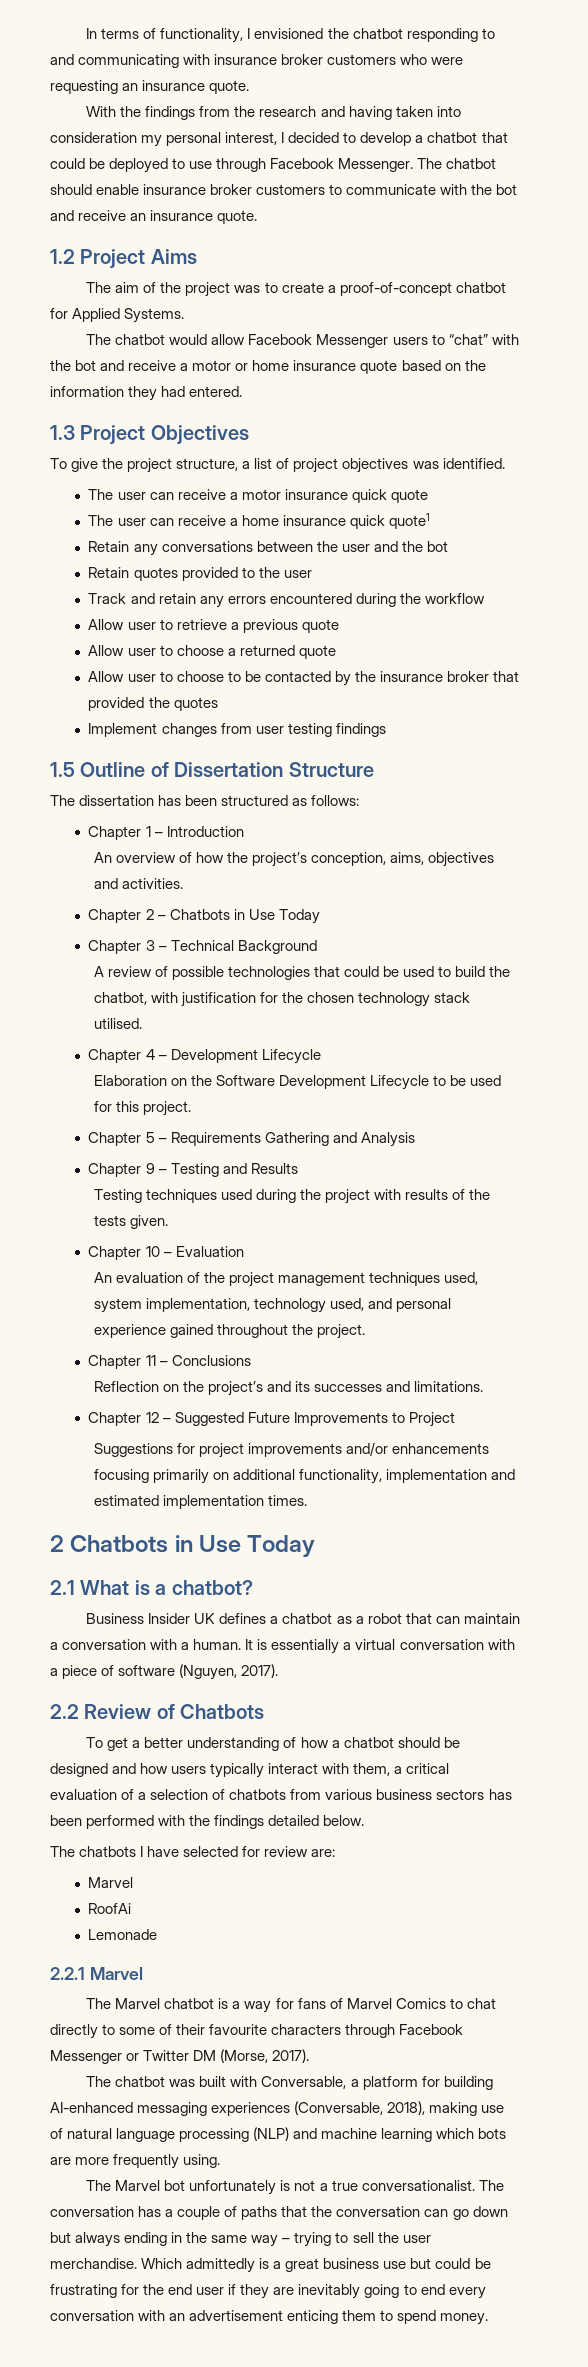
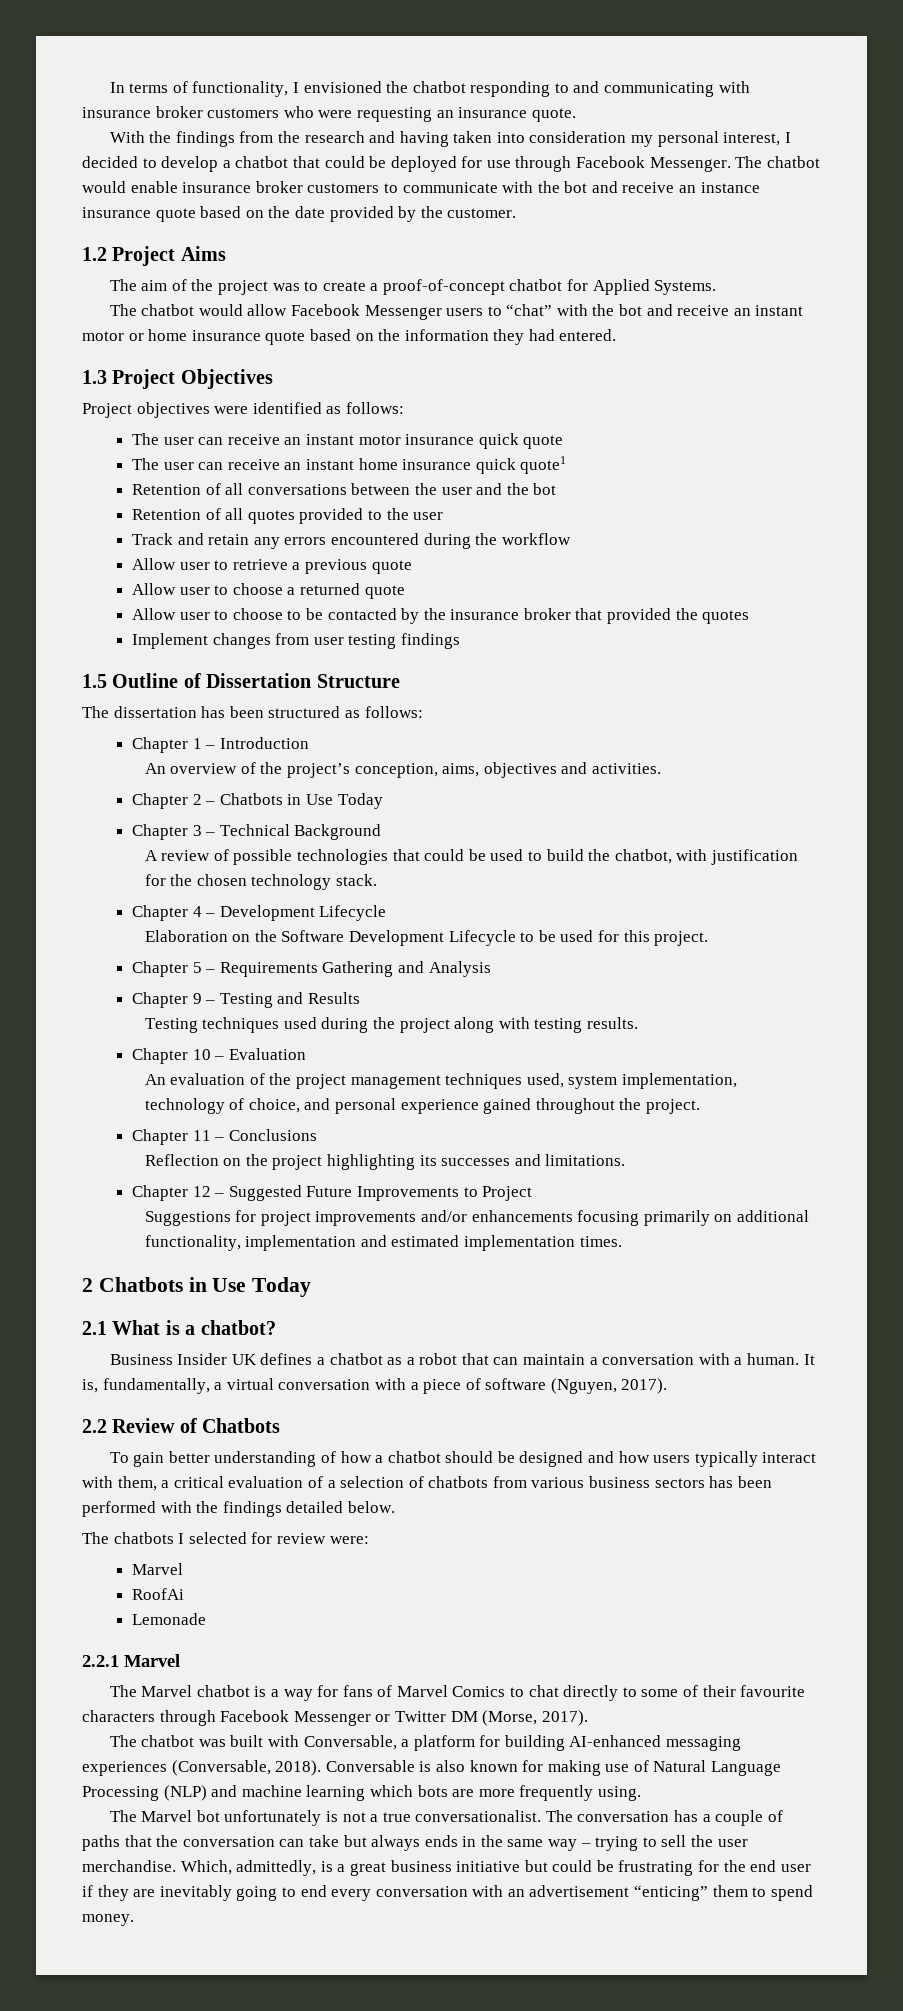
- With the findings from the research and having taken into consideration my personal interest, I decided to develop a chatbot that could be deployed to use through Facebook Messenger.
+ With the findings from the research and having taken into consideration my personal interest, I decided to develop a chatbot that could be deployed for use through Facebook Messenger.
- The chatbot should enable insurance broker customers to communicate with the bot and receive an insurance quote.
+ The chatbot would enable insurance broker customers to communicate with the bot and receive an instance insurance quote based on the date provided by the customer.
- The chatbot would allow Facebook Messenger users to “chat” with the bot and receive a motor or home insurance quote based on the information they had entered.
+ The chatbot would allow Facebook Messenger users to “chat” with the bot and receive an instant motor or home insurance quote based on the information they had entered.
- To give the project structure, a list of project objectives was identified.
- The user can receive a motor insurance quick quote
+ Project objectives were identified as follows:
+ The user can receive an instant motor insurance quick quote
- The user can receive a home insurance quick quote1
+ The user can receive an instant home insurance quick quote1
- Retain any conversations between the user and the bot
+ Retention of all conversations between the user and the bot
- Retain quotes provided to the user
+ Retention of all quotes provided to the user
- An overview of how the project’s conception, aims, objectives and activities.
+ An overview of the project’s conception, aims, objectives and activities.
- A review of possible technologies that could be used to build the chatbot, with justification for the chosen technology stack utilised.
+ A review of possible technologies that could be used to build the chatbot, with justification for the chosen technology stack.
- Testing techniques used during the project with results of the tests given.
+ Testing techniques used during the project along with testing results.
- An evaluation of the project management techniques used, system implementation, technology used, and personal experience gained throughout the project.
+ An evaluation of the project management techniques used, system implementation, technology of choice, and personal experience gained throughout the project.
- Reflection on the project’s and its successes and limitations.
+ Reflection on the project highlighting its successes and limitations.
- It is essentially a virtual conversation with a piece of software (Nguyen, 2017).
+ It is, fundamentally, a virtual conversation with a piece of software (Nguyen, 2017).
- To get a better understanding of how a chatbot should be designed and how users typically interact with them, a critical evaluation of a selection of chatbots from various business sectors has been performed with the findings detailed below.
+ To gain better understanding of how a chatbot should be designed and how users typically interact with them, a critical evaluation of a selection of chatbots from various business sectors has been performed with the findings detailed below.
- The chatbots I have selected for review are:
+ The chatbots I selected for review were:
- The chatbot was built with Conversable, a platform for building AI-enhanced messaging experiences (Conversable, 2018), making use of natural language processing (NLP) and machine learning which bots are more frequently using.
+ The chatbot was built with Conversable, a platform for building AI-enhanced messaging experiences (Conversable, 2018). Conversable is also known for making use of Natural Language Processing (NLP) and machine learning which bots are more frequently using.
- The conversation has a couple of paths that the conversation can go down but always ending in the same way – trying to sell the user merchandise.
+ The conversation has a couple of paths that the conversation can take but always ends in the same way – trying to sell the user merchandise.
- Which admittedly is a great business use but could be frustrating for the end user if they are inevitably going to end every conversation with an advertisement enticing them to spend money.
+ Which, admittedly, is a great business initiative but could be frustrating for the end user if they are inevitably going to end every conversation with an advertisement “enticing” them to spend money.

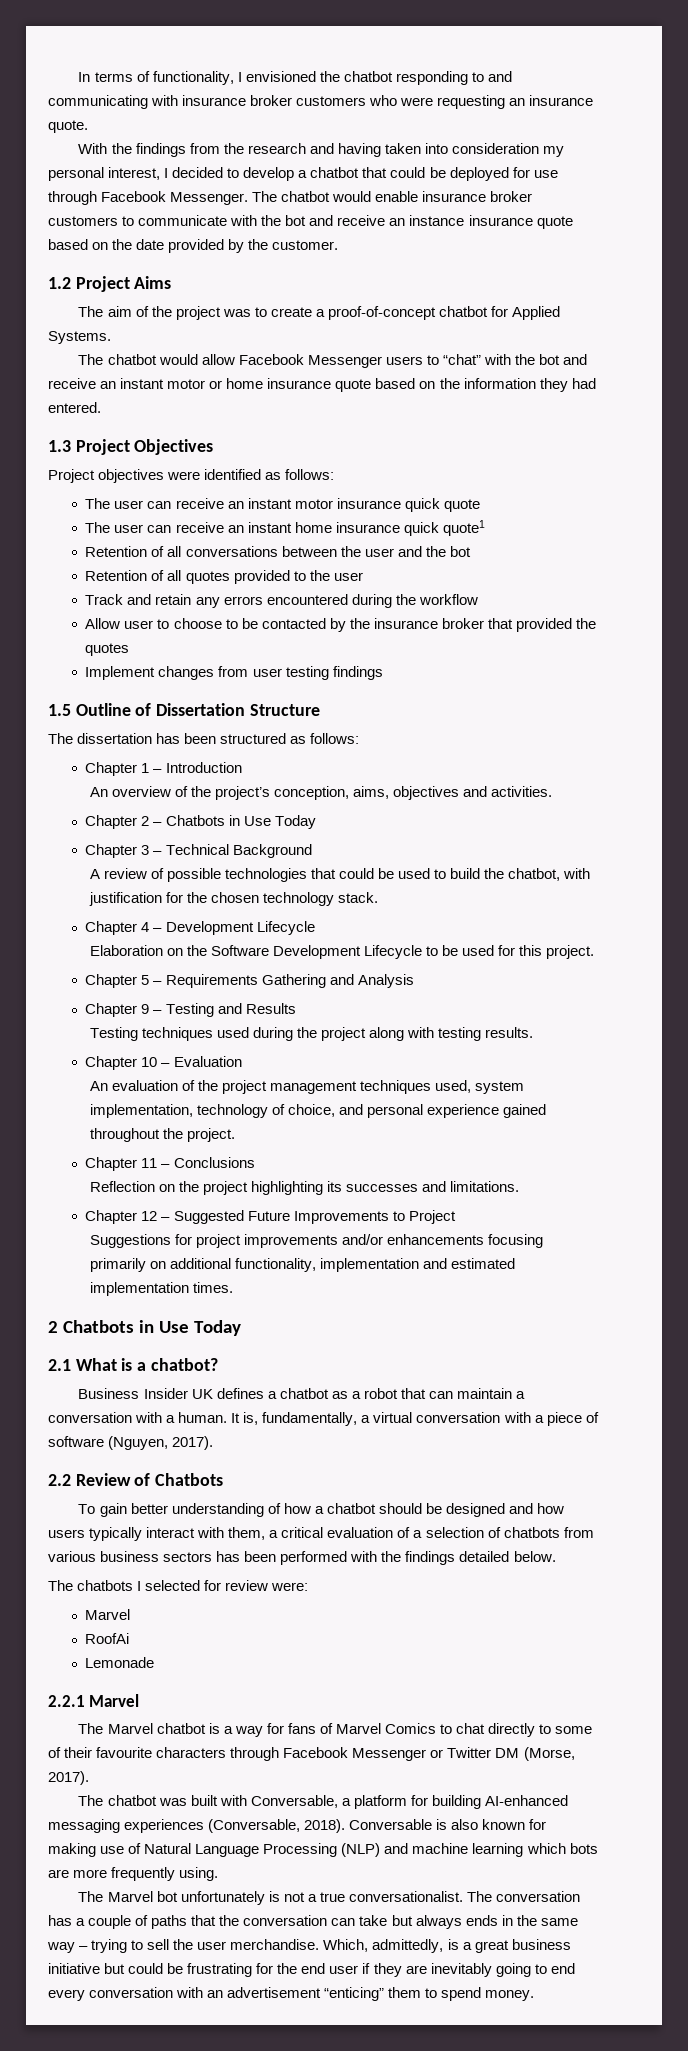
- Allow user to retrieve a previous quote
- Allow user to choose a returned quote

